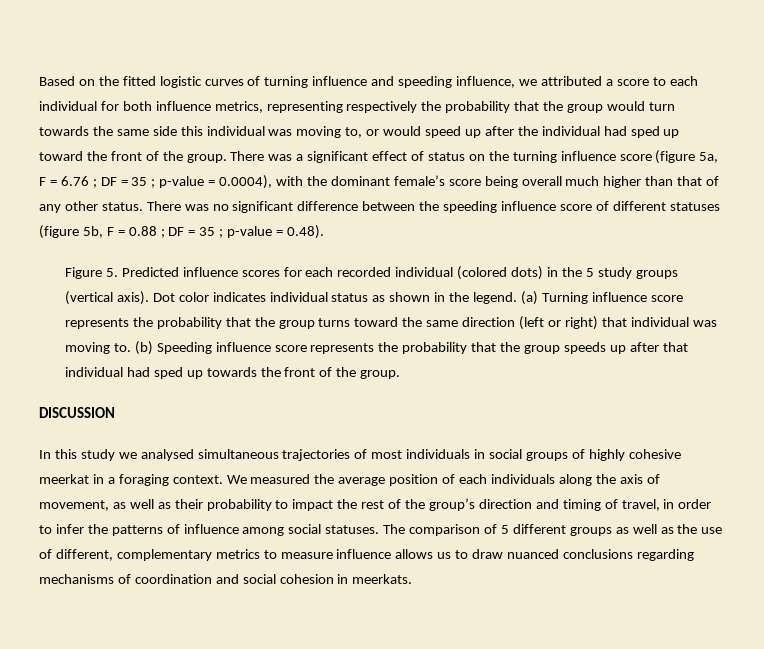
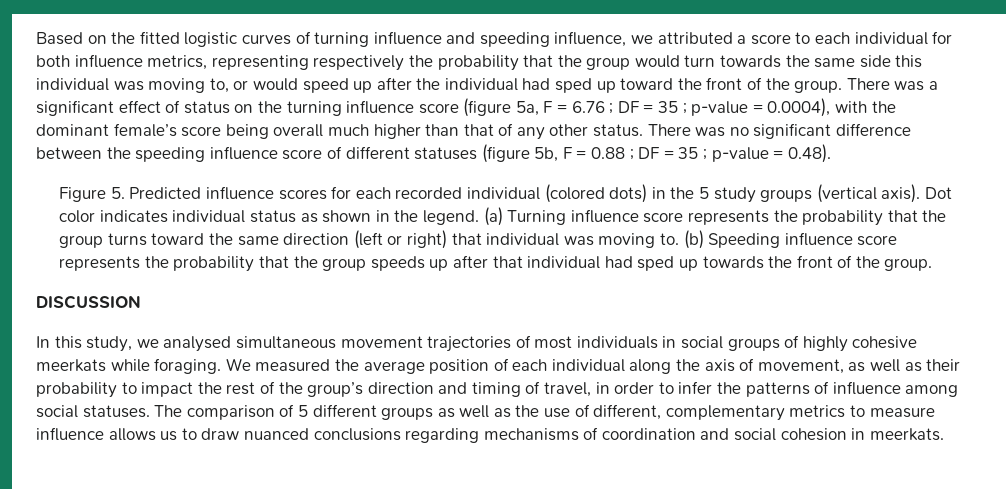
- In this study we analysed simultaneous trajectories of most individuals in social groups of highly cohesive meerkat in a foraging context.
+ In this study, we analysed simultaneous movement trajectories of most individuals in social groups of highly cohesive meerkats while foraging.
- We measured the average position of each individuals along the axis of movement, as well as their probability to impact the rest of the group’s direction and timing of travel, in order to infer the patterns of influence among social statuses.
+ We measured the average position of each individual along the axis of movement, as well as their probability to impact the rest of the group’s direction and timing of travel, in order to infer the patterns of influence among social statuses.

